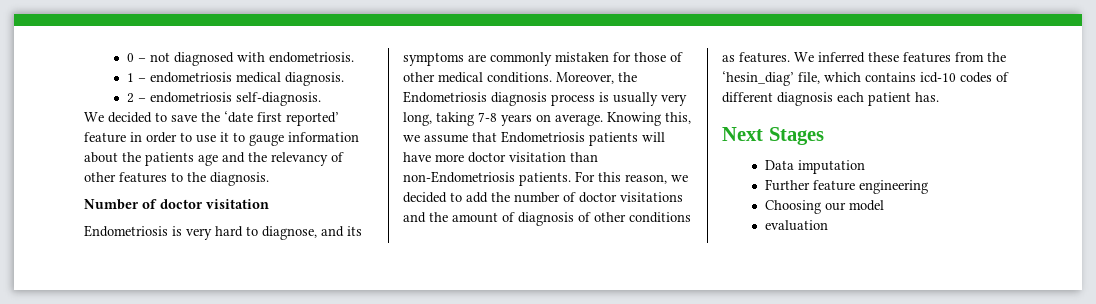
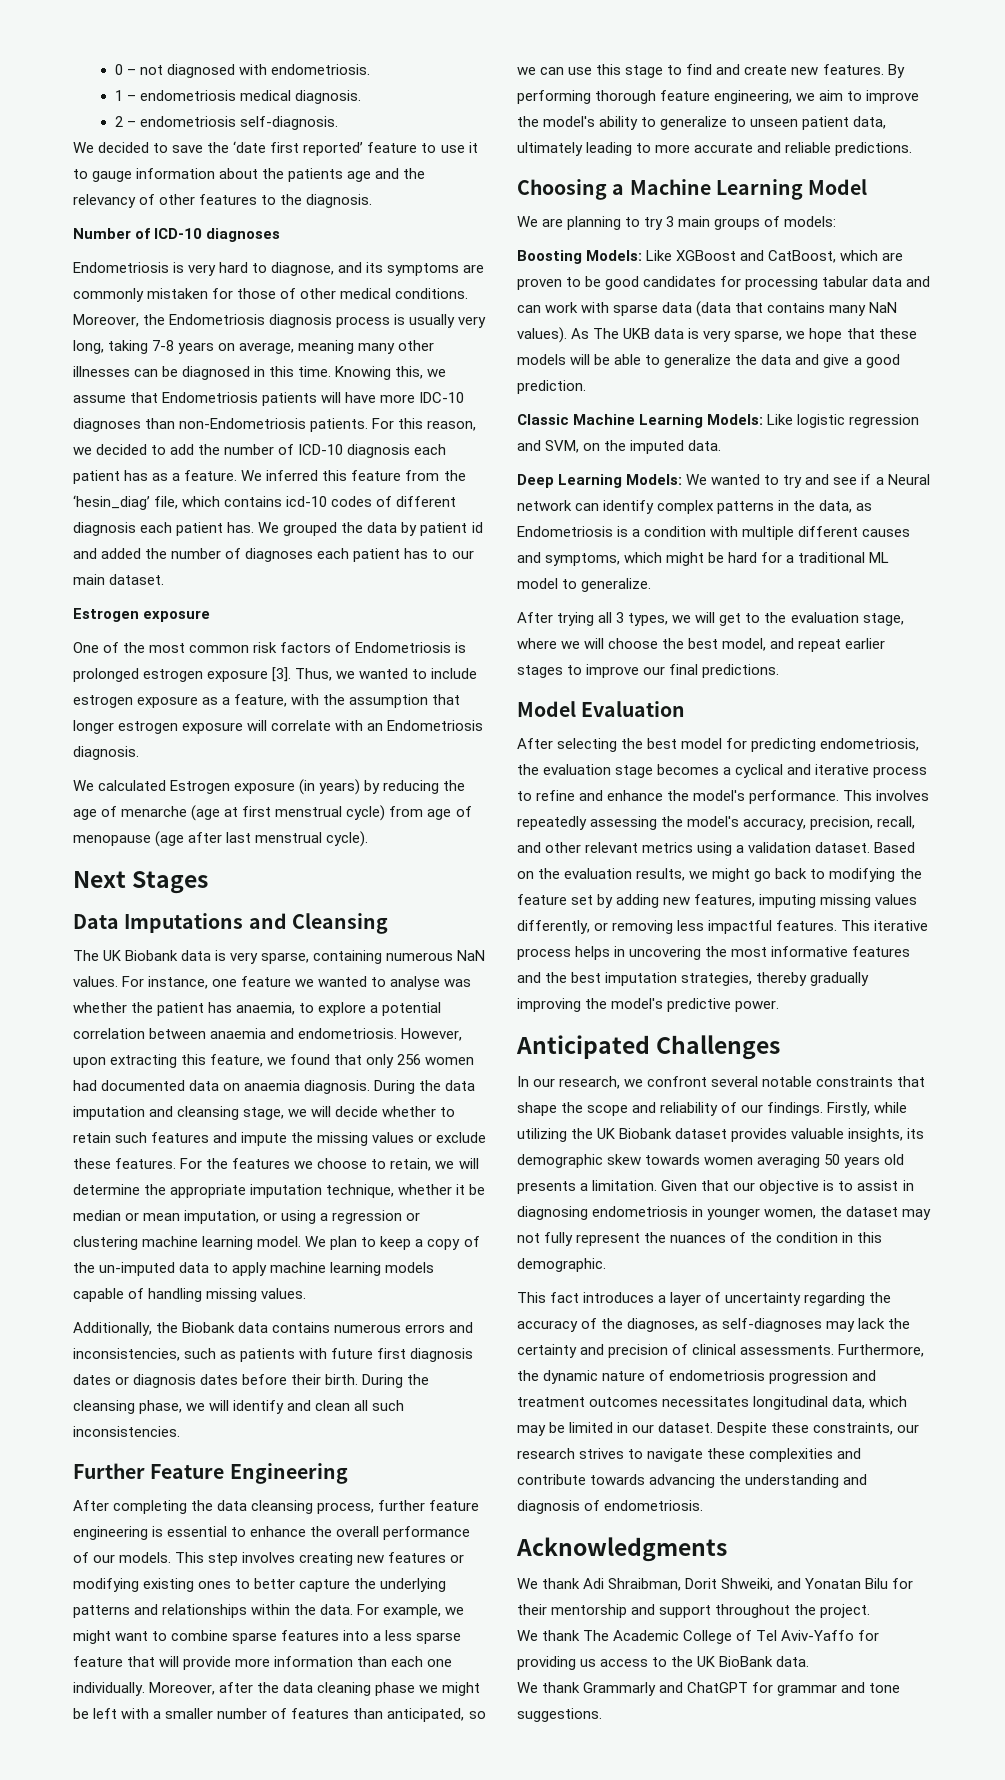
- We decided to save the ‘date first reported’ feature in order to use it to gauge information about the patients age and the relevancy of other features to the diagnosis.
+ We decided to save the ‘date first reported’ feature to use it to gauge information about the patients age and the relevancy of other features to the diagnosis.
- Number of doctor visitation
+ Number of ICD-10 diagnoses
- Moreover, the Endometriosis diagnosis process is usually very long, taking 7-8 years on average.
+ Moreover, the Endometriosis diagnosis process is usually very long, taking 7-8 years on average, meaning many other illnesses can be diagnosed in this time.
- Knowing this, we assume that Endometriosis patients will have more doctor visitation than non-Endometriosis patients.
+ Knowing this, we assume that Endometriosis patients will have more IDC-10 diagnoses than non-Endometriosis patients.
- For this reason, we decided to add the number of doctor visitations and the amount of diagnosis of other conditions as features. We inferred these features from the ‘hesin_diag’ file, which contains icd-10 codes of different diagnosis each patient has.
+ For this reason, we decided to add the number of ICD-10 diagnosis each patient has as a feature. We inferred this feature from the ‘hesin_diag’ file, which contains icd-10 codes of different diagnosis each patient has. We grouped the data by patient id and added the number of diagnoses each patient has to our main dataset.
+ Estrogen exposure
+ One of the most common risk factors of Endometriosis is prolonged estrogen exposure [3]. Thus, we wanted to include estrogen exposure as a feature, with the assumption that longer estrogen exposure will correlate with an Endometriosis diagnosis.
+ We calculated Estrogen exposure (in years) by reducing the age of menarche (age at first menstrual cycle) from age of menopause (age after last menstrual cycle).
  Next Stages
- Data imputation
- Further feature engineering
- Choosing our model
- evaluation
+ Data Imputations and Cleansing
+ The UK Biobank data is very sparse, containing numerous NaN values. For instance, one feature we wanted to analyse was whether the patient has anaemia, to explore a potential correlation between anaemia and endometriosis. However, upon extracting this feature, we found that only 256 women had documented data on anaemia diagnosis. During the data imputation and cleansing stage, we will decide whether to retain such features and impute the missing values or exclude these features. For the features we choose to retain, we will determine the appropriate imputation technique, whether it be median or mean imputation, or using a regression or clustering machine learning model. We plan to keep a copy of the un-imputed data to apply machine learning models capable of handling missing values.
+ Additionally, the Biobank data contains numerous errors and inconsistencies, such as patients with future first diagnosis dates or diagnosis dates before their birth. During the cleansing phase, we will identify and clean all such inconsistencies.
+ Further Feature Engineering
+ After completing the data cleansing process, further feature engineering is essential to enhance the overall performance of our models. This step involves creating new features or modifying existing ones to better capture the underlying patterns and relationships within the data. For example, we might want to combine sparse features into a less sparse feature that will provide more information than each one individually. Moreover, after the data cleaning phase we might be left with a smaller number of features than anticipated, so we can use this stage to find and create new features. By performing thorough feature engineering, we aim to improve the model's ability to generalize to unseen patient data, ultimately leading to more accurate and reliable predictions.
+ Choosing a Machine Learning Model
+ We are planning to try 3 main groups of models:
+ Boosting Models: Like XGBoost and CatBoost, which are proven to be good candidates for processing tabular data and can work with sparse data (data that contains many NaN values). As The UKB data is very sparse, we hope that these models will be able to generalize the data and give a good prediction.
+ Classic Machine Learning Models: Like logistic regression and SVM, on the imputed data.
+ Deep Learning Models: We wanted to try and see if a Neural network can identify complex patterns in the data, as Endometriosis is a condition with multiple different causes and symptoms, which might be hard for a traditional ML model to generalize.
+ After trying all 3 types, we will get to the evaluation stage, where we will choose the best model, and repeat earlier stages to improve our final predictions.
+ Model Evaluation
+ After selecting the best model for predicting endometriosis, the evaluation stage becomes a cyclical and iterative process to refine and enhance the model's performance. This involves repeatedly assessing the model's accuracy, precision, recall, and other relevant metrics using a validation dataset. Based on the evaluation results, we might go back to modifying the feature set by adding new features, imputing missing values differently, or removing less impactful features. This iterative process helps in uncovering the most informative features and the best imputation strategies, thereby gradually improving the model's predictive power.
+ Anticipated Challenges
+ In our research, we confront several notable constraints that shape the scope and reliability of our findings. Firstly, while utilizing the UK Biobank dataset provides valuable insights, its demographic skew towards women averaging 50 years old presents a limitation. Given that our objective is to assist in diagnosing endometriosis in younger women, the dataset may not fully represent the nuances of the condition in this demographic.
+ This fact introduces a layer of uncertainty regarding the accuracy of the diagnoses, as self-diagnoses may lack the certainty and precision of clinical assessments. Furthermore, the dynamic nature of endometriosis progression and treatment outcomes necessitates longitudinal data, which may be limited in our dataset. Despite these constraints, our research strives to navigate these complexities and contribute towards advancing the understanding and diagnosis of endometriosis.
+ Acknowledgments
+ We thank Adi Shraibman, Dorit Shweiki, and Yonatan Bilu for their mentorship and support throughout the project.
+ We thank The Academic College of Tel Aviv-Yaffo for providing us access to the UK BioBank data.
+ We thank Grammarly and ChatGPT for grammar and tone suggestions.

